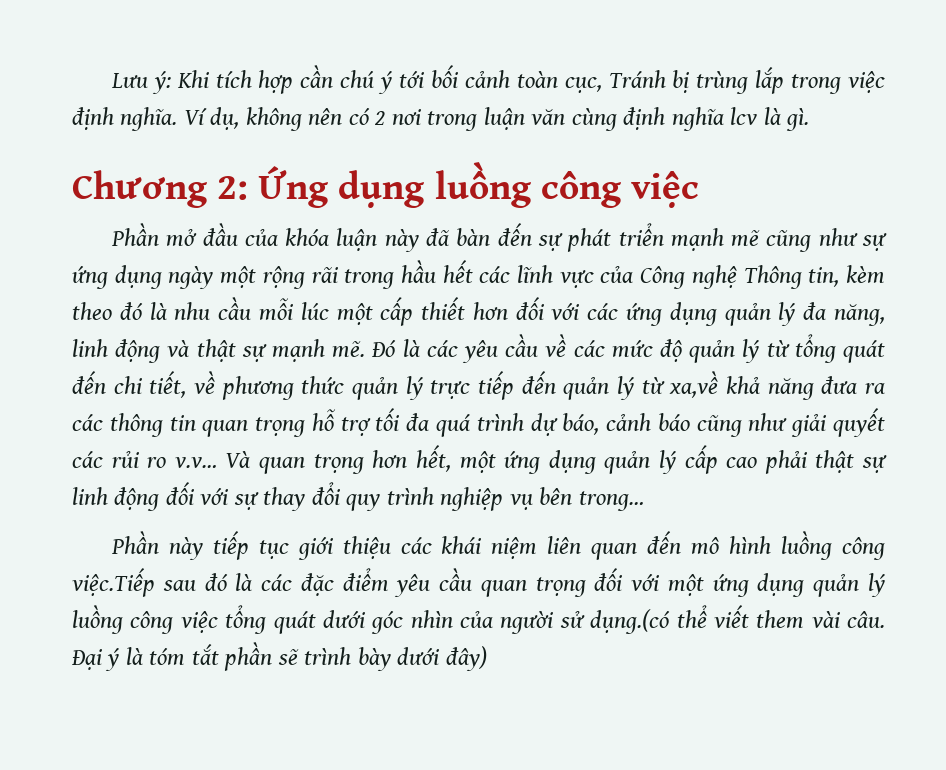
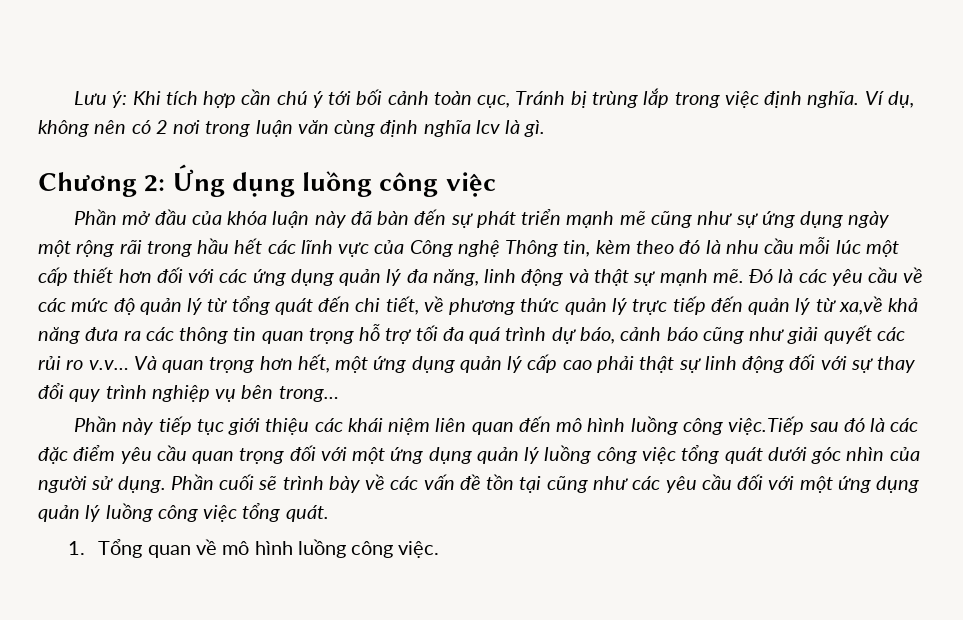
- Phần này tiếp tục giới thiệu các khái niệm liên quan đến mô hình luồng công việc.Tiếp sau đó là các đặc điểm yêu cầu quan trọng đối với một ứng dụng quản lý luồng công việc tổng quát dưới góc nhìn của người sử dụng.(có thể viết them vài câu. Đại ý là tóm tắt phần sẽ trình bày dưới đây)
+ Phần này tiếp tục giới thiệu các khái niệm liên quan đến mô hình luồng công việc.Tiếp sau đó là các đặc điểm yêu cầu quan trọng đối với một ứng dụng quản lý luồng công việc tổng quát dưới góc nhìn của người sử dụng. Phần cuối sẽ trình bày về các vấn đề tồn tại cũng như các yêu cầu đối với một ứng dụng quản lý luồng công việc tổng quát.
+ 1. Tổng quan về mô hình luồng công việc.

